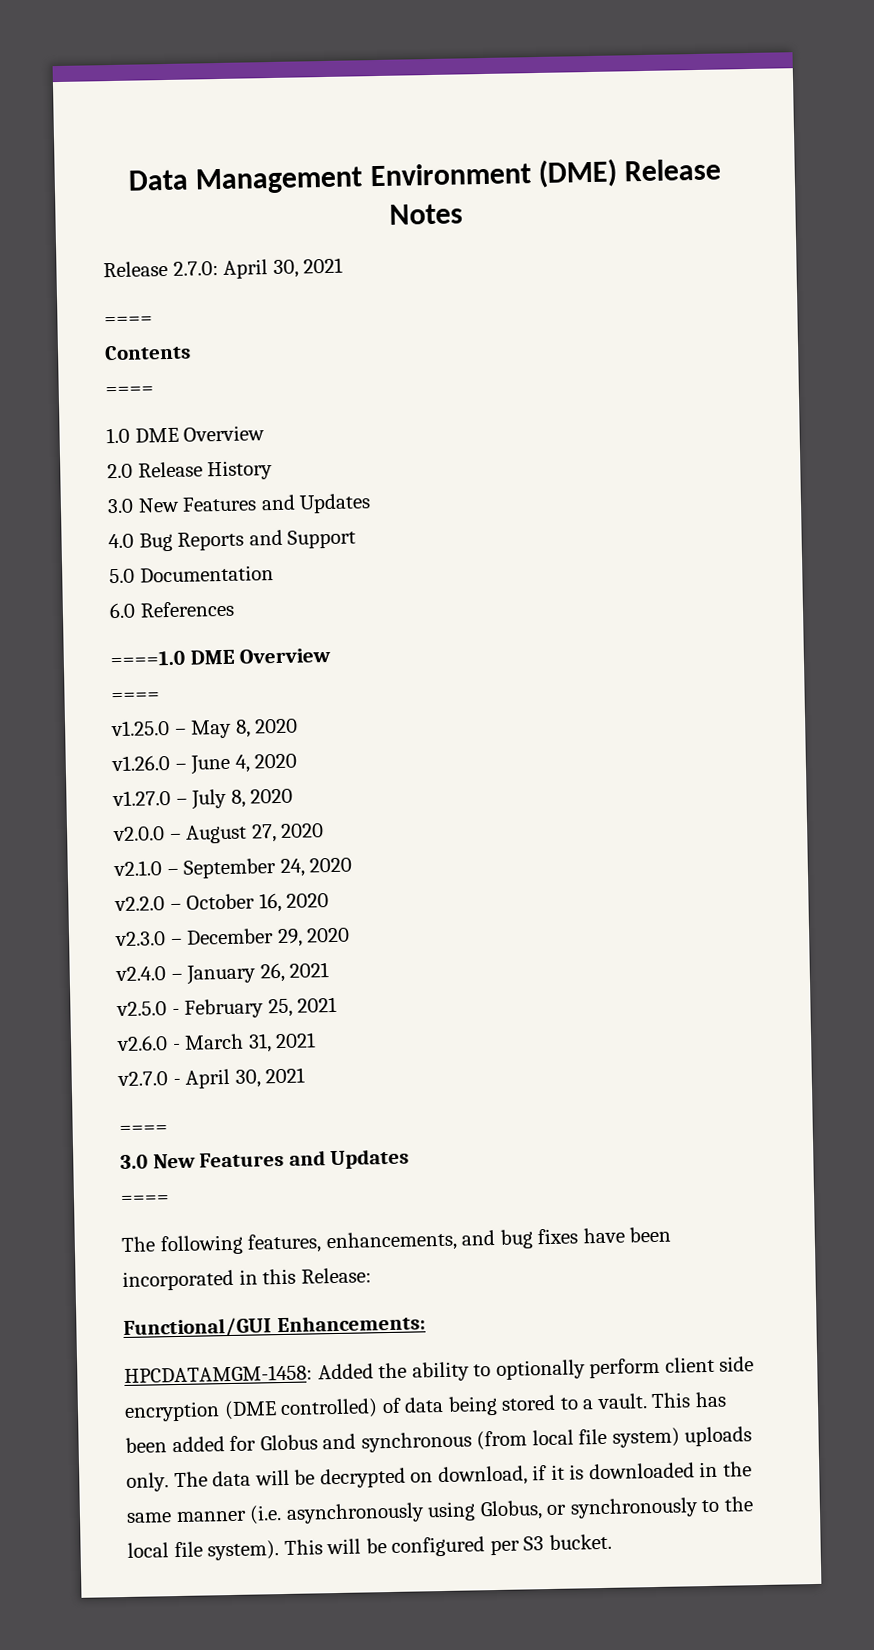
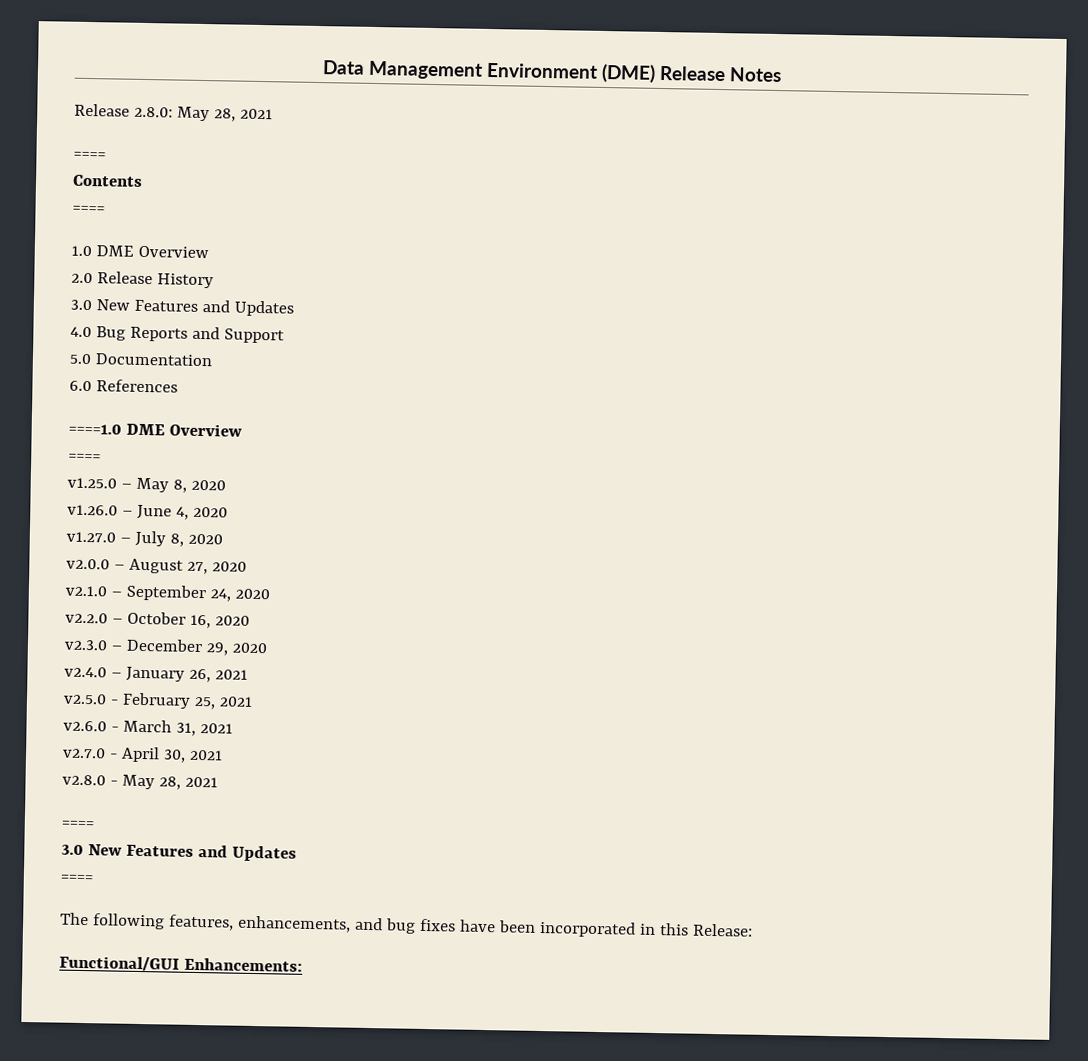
- Release 2.7.0: April 30, 2021
+ Release 2.8.0: May 28, 2021
+ v2.8.0 - May 28, 2021
- HPCDATAMGM-1458: Added the ability to optionally perform client side encryption (DME controlled) of data being stored to a vault. This has been added for Globus and synchronous (from local file system) uploads only. The data will be decrypted on download, if it is downloaded in the same manner (i.e. asynchronously using Globus, or synchronously to the local file system). This will be configured per S3 bucket.

